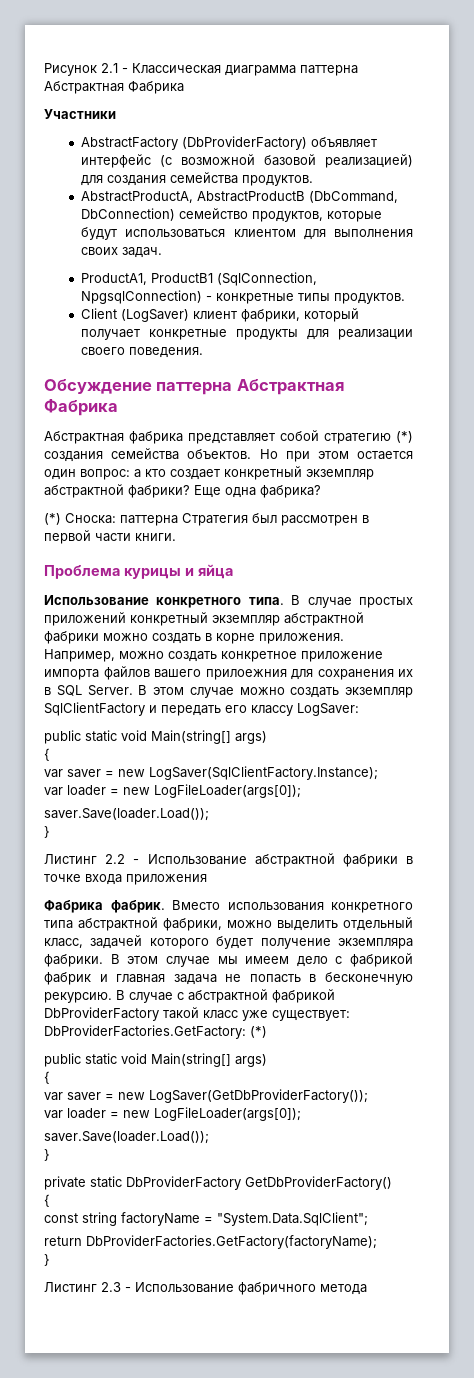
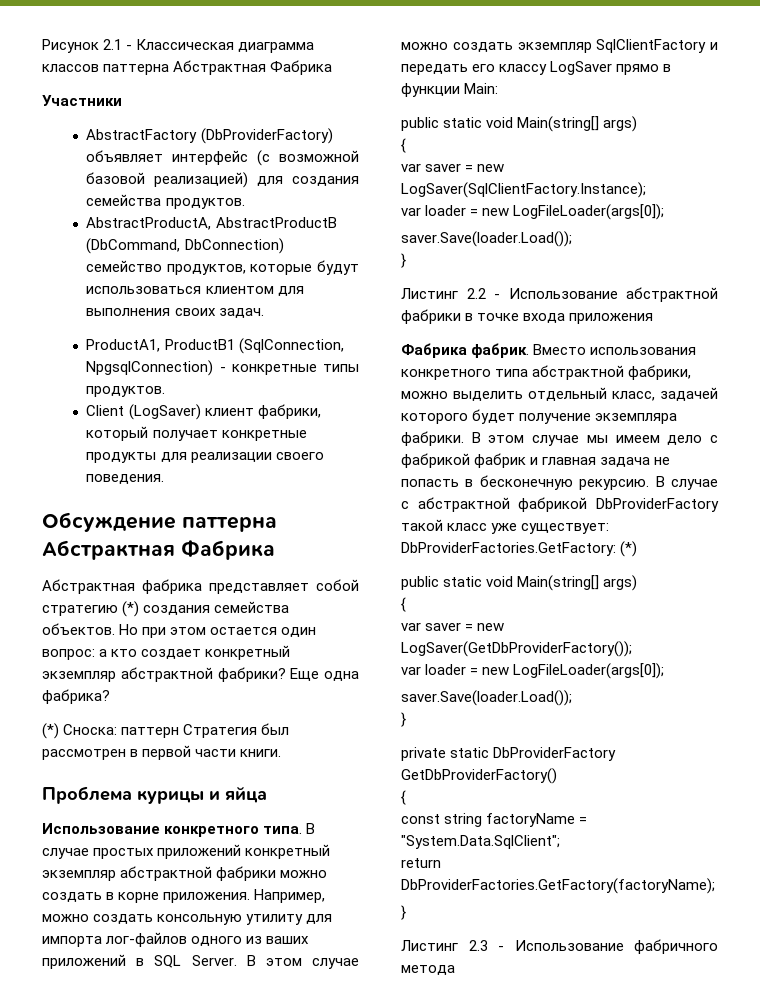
- Рисунок 2.1 - Классическая диаграмма паттерна Абстрактная Фабрика
+ Рисунок 2.1 - Классическая диаграмма классов паттерна Абстрактная Фабрика
- (*) Сноска: паттерна Стратегия был рассмотрен в первой части книги.
+ (*) Сноска: паттерн Стратегия был рассмотрен в первой части книги.
- Например, можно создать конкретное приложение импорта файлов вашего прилоежния для сохранения их в SQL Server.
+ Например, можно создать консольную утилиту для импорта лог-файлов одного из ваших приложений в SQL Server.
- В этом случае можно создать экземпляр SqlClientFactory и передать его классу LogSaver:
+ В этом случае можно создать экземпляр SqlClientFactory и передать его классу LogSaver прямо в функции Main:

